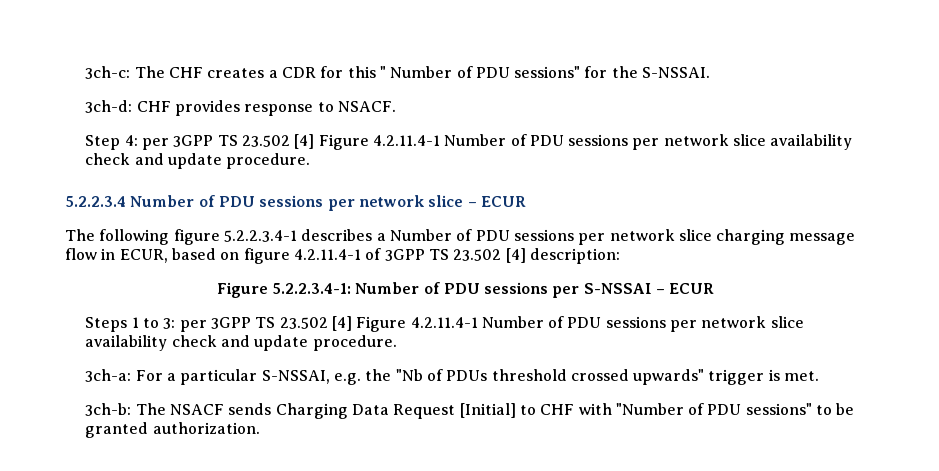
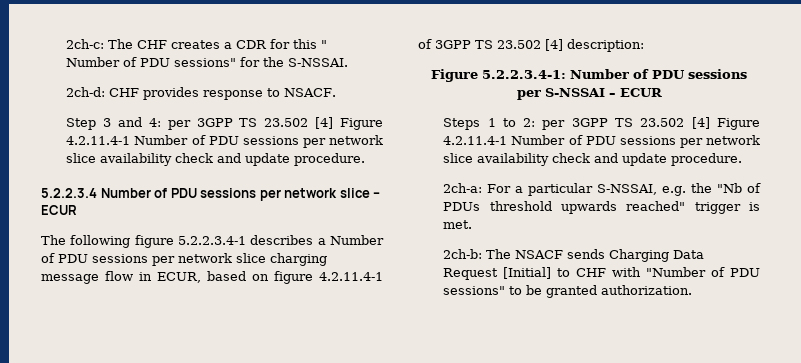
- 3ch-c: The CHF creates a CDR for this " Number of PDU sessions" for the S-NSSAI.
+ 2ch-c: The CHF creates a CDR for this " Number of PDU sessions" for the S-NSSAI.
- 3ch-d: CHF provides response to NSACF.
+ 2ch-d: CHF provides response to NSACF.
- Step 4: per 3GPP TS 23.502 [4] Figure 4.2.11.4-1 Number of PDU sessions per network slice availability check and update procedure.
+ Step 3 and 4: per 3GPP TS 23.502 [4] Figure 4.2.11.4-1 Number of PDU sessions per network slice availability check and update procedure.
- Steps 1 to 3: per 3GPP TS 23.502 [4] Figure 4.2.11.4-1 Number of PDU sessions per network slice availability check and update procedure.
+ Steps 1 to 2: per 3GPP TS 23.502 [4] Figure 4.2.11.4-1 Number of PDU sessions per network slice availability check and update procedure.
- 3ch-a: For a particular S-NSSAI, e.g. the "Nb of PDUs threshold crossed upwards" trigger is met.
+ 2ch-a: For a particular S-NSSAI, e.g. the "Nb of PDUs threshold upwards reached" trigger is met.
- 3ch-b: The NSACF sends Charging Data Request [Initial] to CHF with "Number of PDU sessions" to be granted authorization.
+ 2ch-b: The NSACF sends Charging Data Request [Initial] to CHF with "Number of PDU sessions" to be granted authorization.

